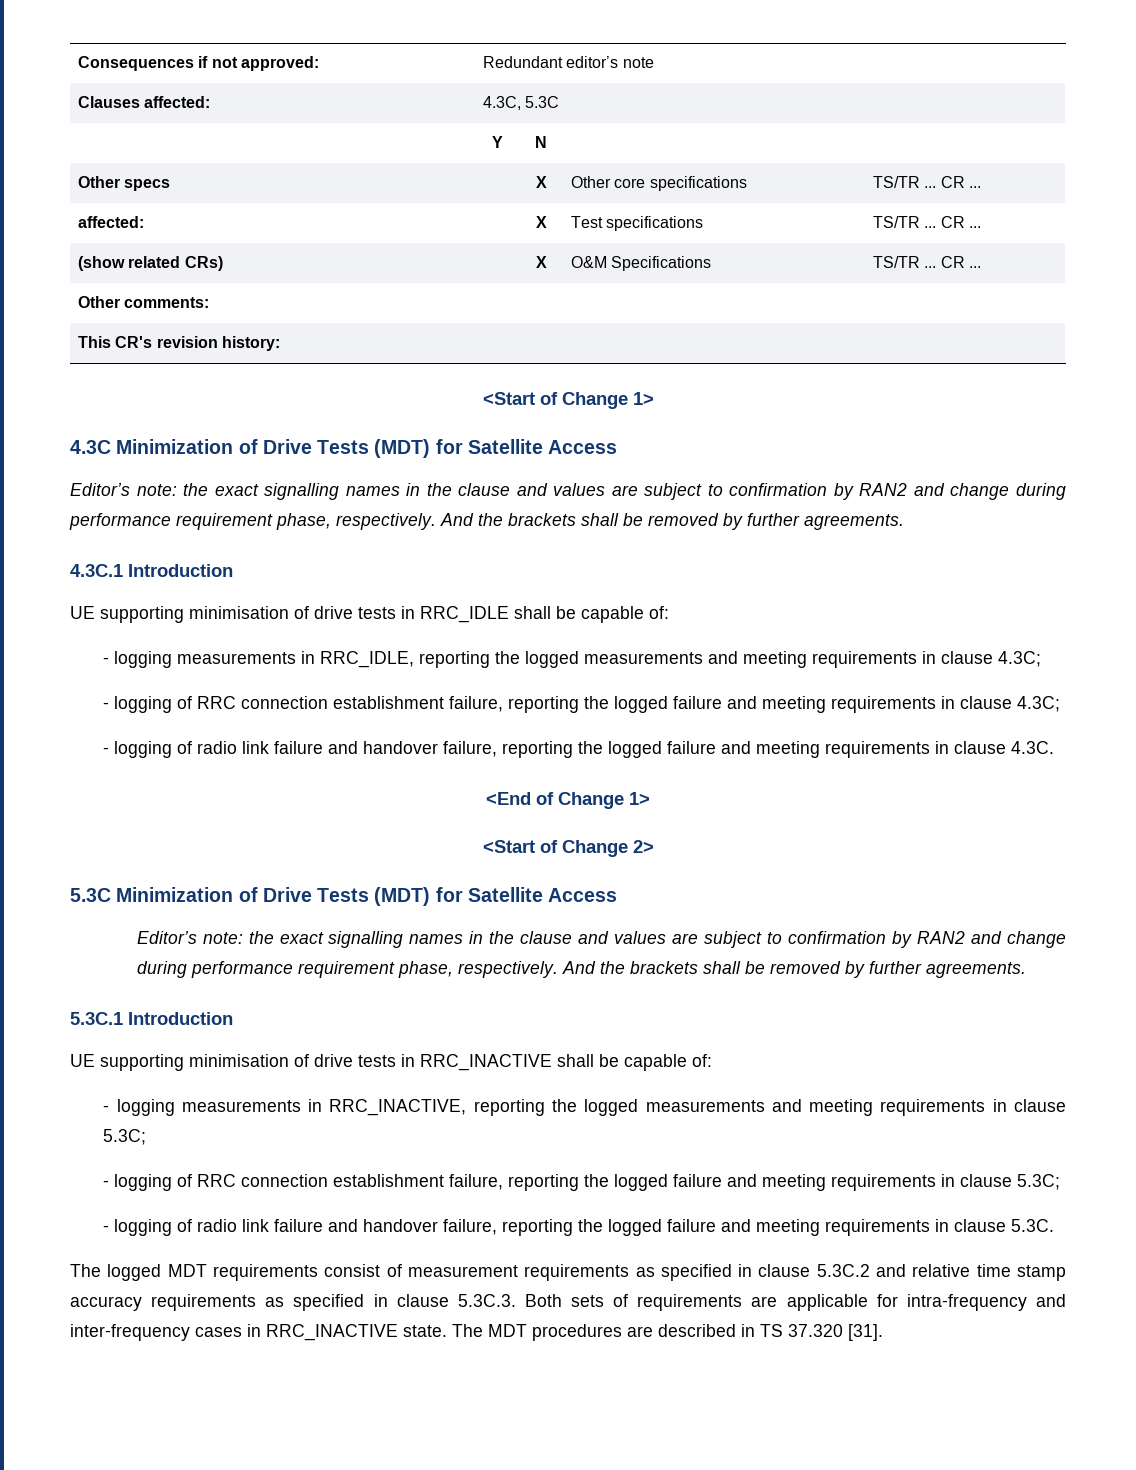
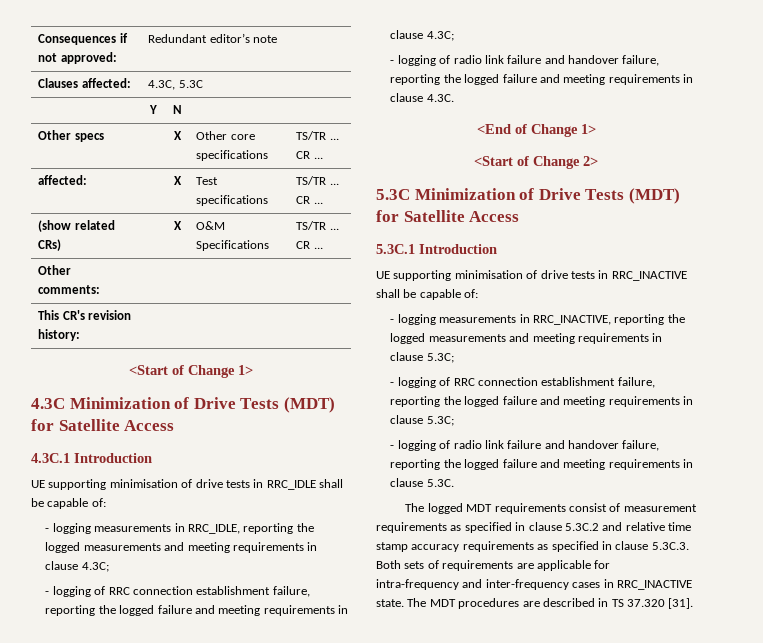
  4.3C Minimization of Drive Tests (MDT) for Satellite Access
- Editor’s note: the exact signalling names in the clause and values are subject to confirmation by RAN2 and change during performance requirement phase, respectively. And the brackets shall be removed by further agreements.
  5.3C Minimization of Drive Tests (MDT) for Satellite Access
- Editor’s note: the exact signalling names in the clause and values are subject to confirmation by RAN2 and change during performance requirement phase, respectively. And the brackets shall be removed by further agreements.

